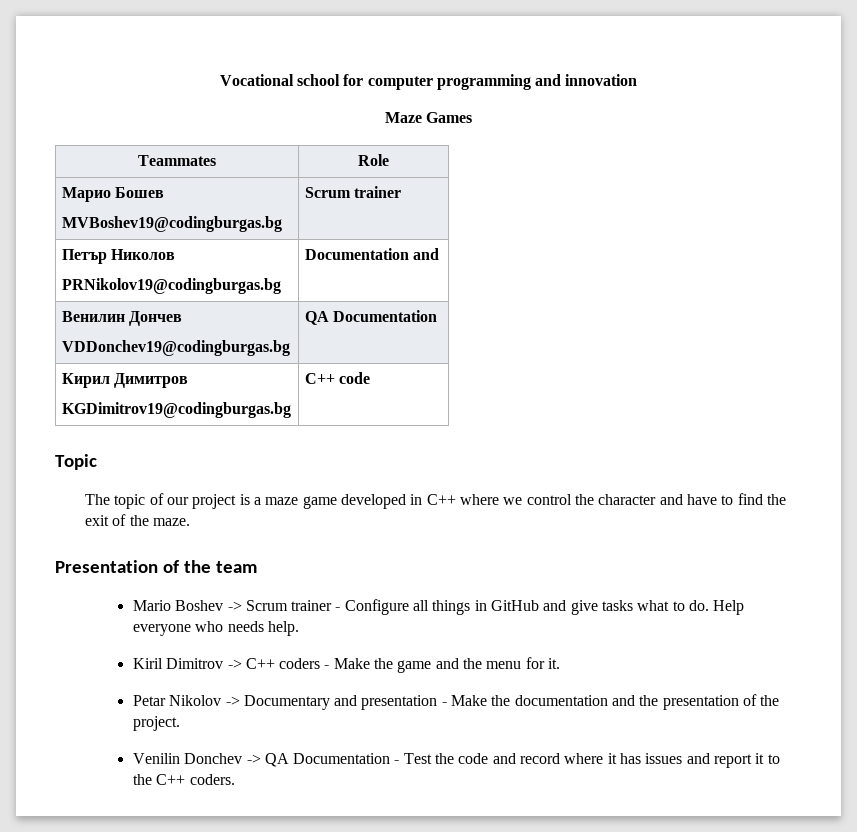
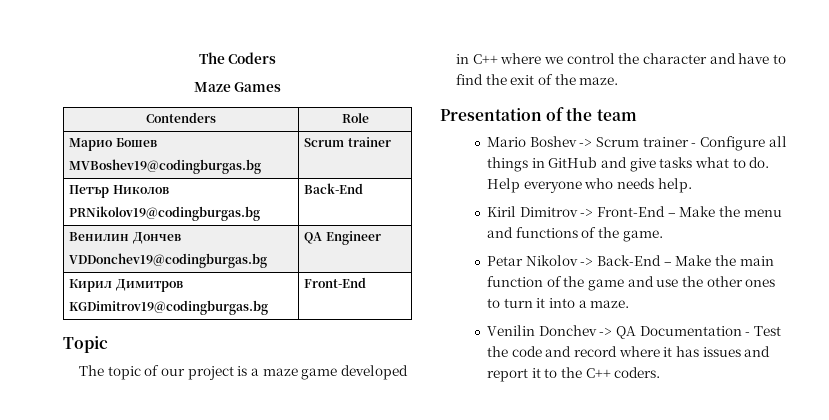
- Vocational school for computer programming and innovation
+ The Coders
- Teammates | Role
+ Contenders | Role
  Петър Николов
- PRNikolov19@codingburgas.bg | Documentation and
+ PRNikolov19@codingburgas.bg | Back-End
  Венилин Дончев
- VDDonchev19@codingburgas.bg | QA Documentation
+ VDDonchev19@codingburgas.bg | QA Engineer
  Кирил Димитров
- KGDimitrov19@codingburgas.bg | C++ code
+ KGDimitrov19@codingburgas.bg | Front-End
- Kiril Dimitrov -> C++ coders - Make the game and the menu for it.
- Petar Nikolov -> Documentary and presentation - Make the documentation and the presentation of the project.
+ Kiril Dimitrov -> Front-End – Make the menu and functions of the game.
+ Petar Nikolov -> Back-End – Make the main function of the game and use the other ones to turn it into a maze.

